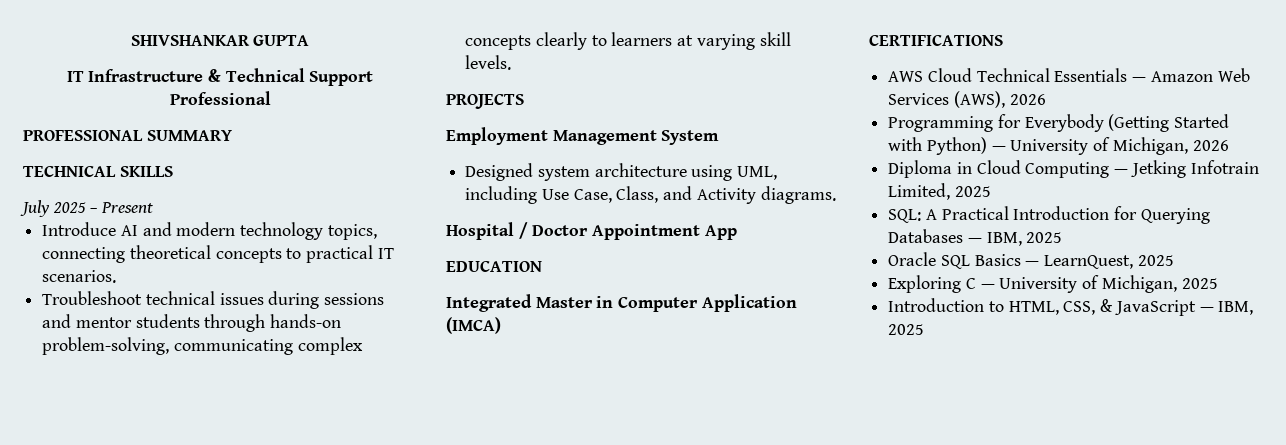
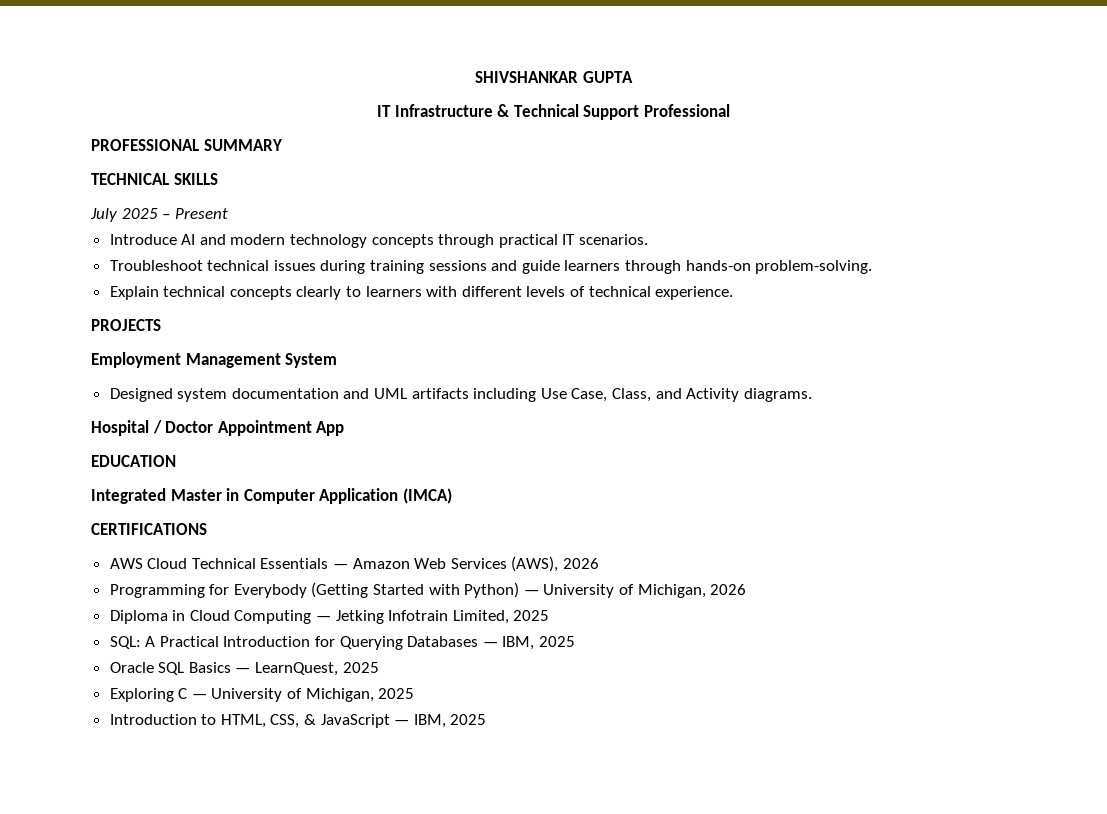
- Introduce AI and modern technology topics, connecting theoretical concepts to practical IT scenarios.
+ Introduce AI and modern technology concepts through practical IT scenarios.
- Troubleshoot technical issues during sessions and mentor students through hands-on problem-solving, communicating complex concepts clearly to learners at varying skill levels.
+ Troubleshoot technical issues during training sessions and guide learners through hands-on problem-solving.
+ Explain technical concepts clearly to learners with different levels of technical experience.
- Designed system architecture using UML, including Use Case, Class, and Activity diagrams.
+ Designed system documentation and UML artifacts including Use Case, Class, and Activity diagrams.

